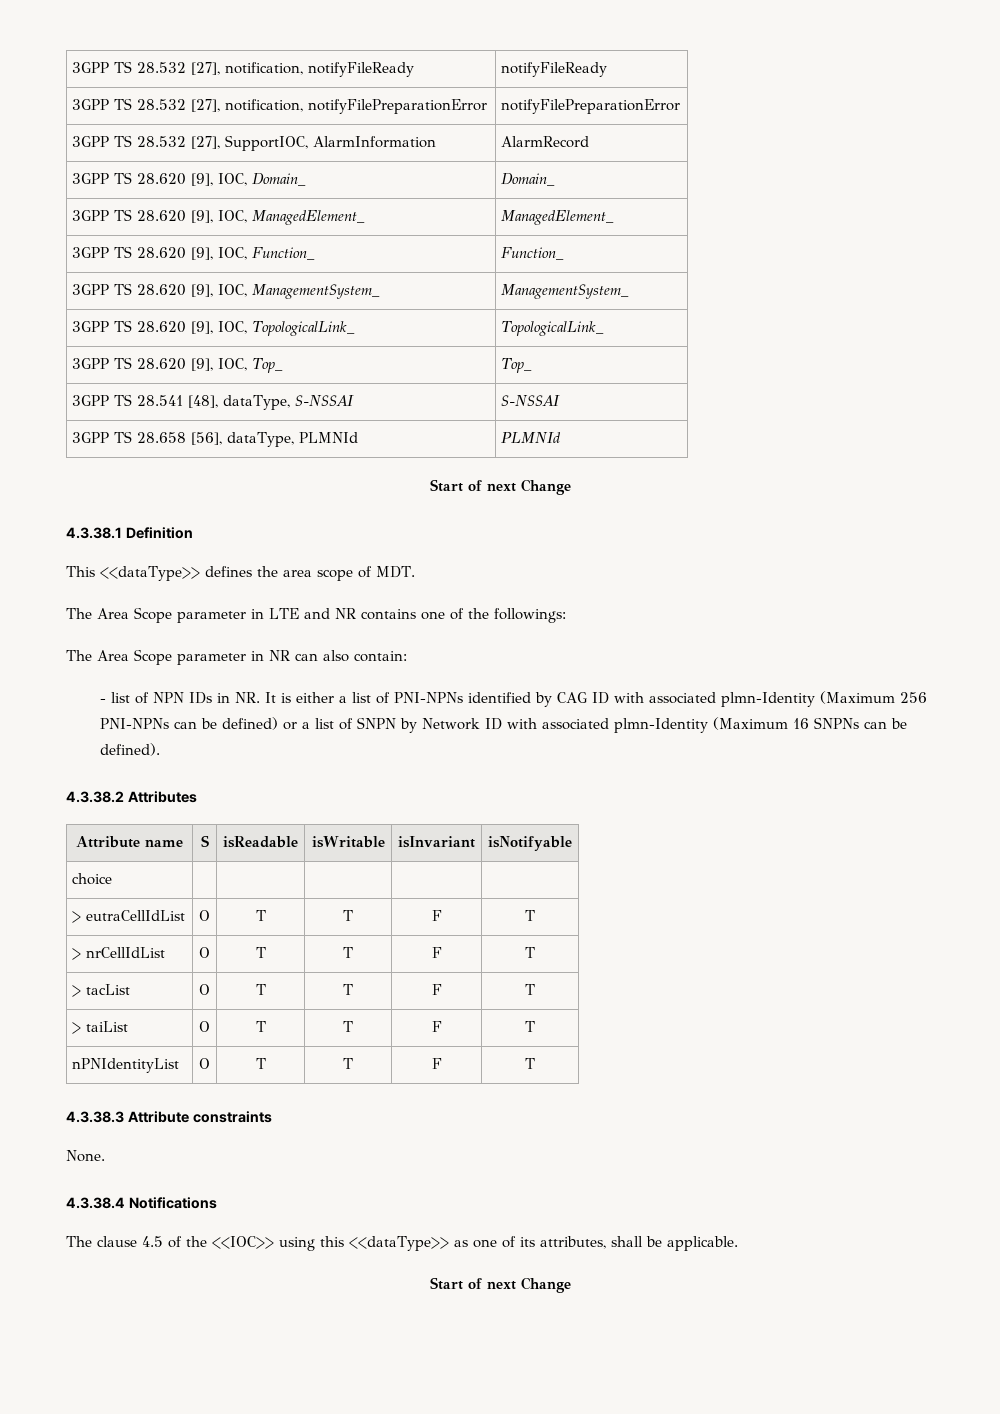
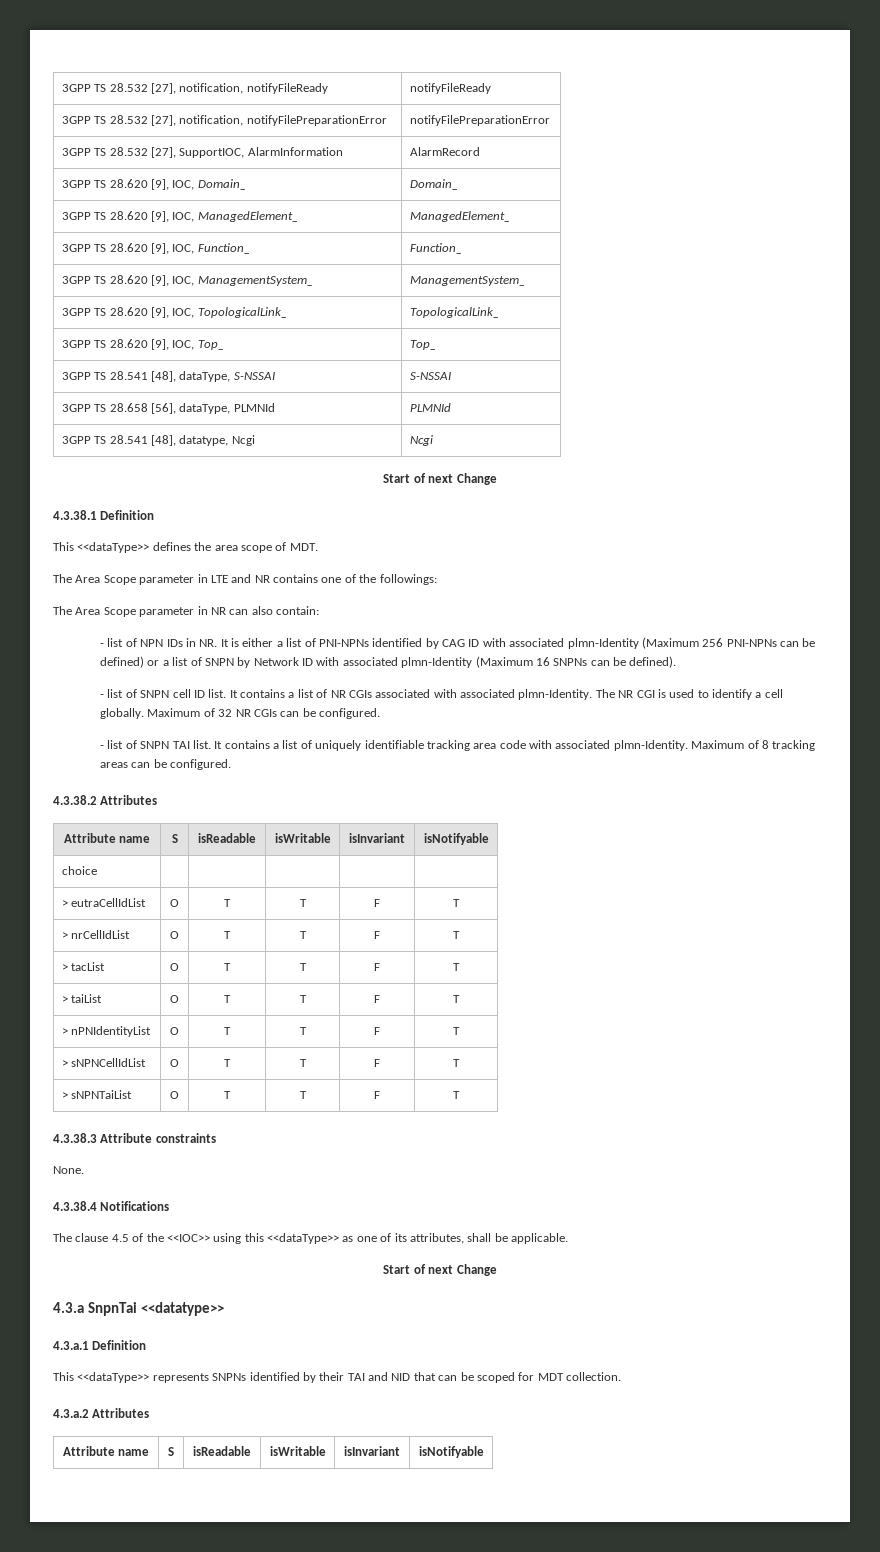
+ 3GPP TS 28.541 [48], datatype, Ncgi | Ncgi
+ - list of SNPN cell ID list. It contains a list of NR CGIs associated with associated plmn-Identity. The NR CGI is used to identify a cell globally. Maximum of 32 NR CGIs can be configured.
+ - list of SNPN TAI list. It contains a list of uniquely identifiable tracking area code with associated plmn-Identity. Maximum of 8 tracking areas can be configured.
- nPNIdentityList | O | T | T | F | T
+ > nPNIdentityList | O | T | T | F | T
+ > sNPNCellIdList | O | T | T | F | T
+ > sNPNTaiList | O | T | T | F | T
+ 4.3.a SnpnTai <<datatype>>
+ 4.3.a.1 Definition
+ This <<dataType>> represents SNPNs identified by their TAI and NID that can be scoped for MDT collection.
+ 4.3.a.2 Attributes
+ Attribute name | S | isReadable | isWritable | isInvariant | isNotifyable

